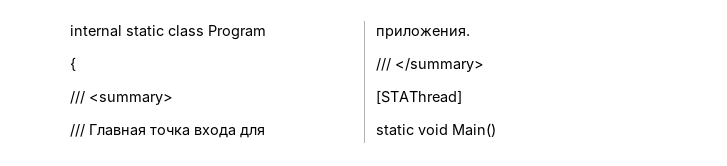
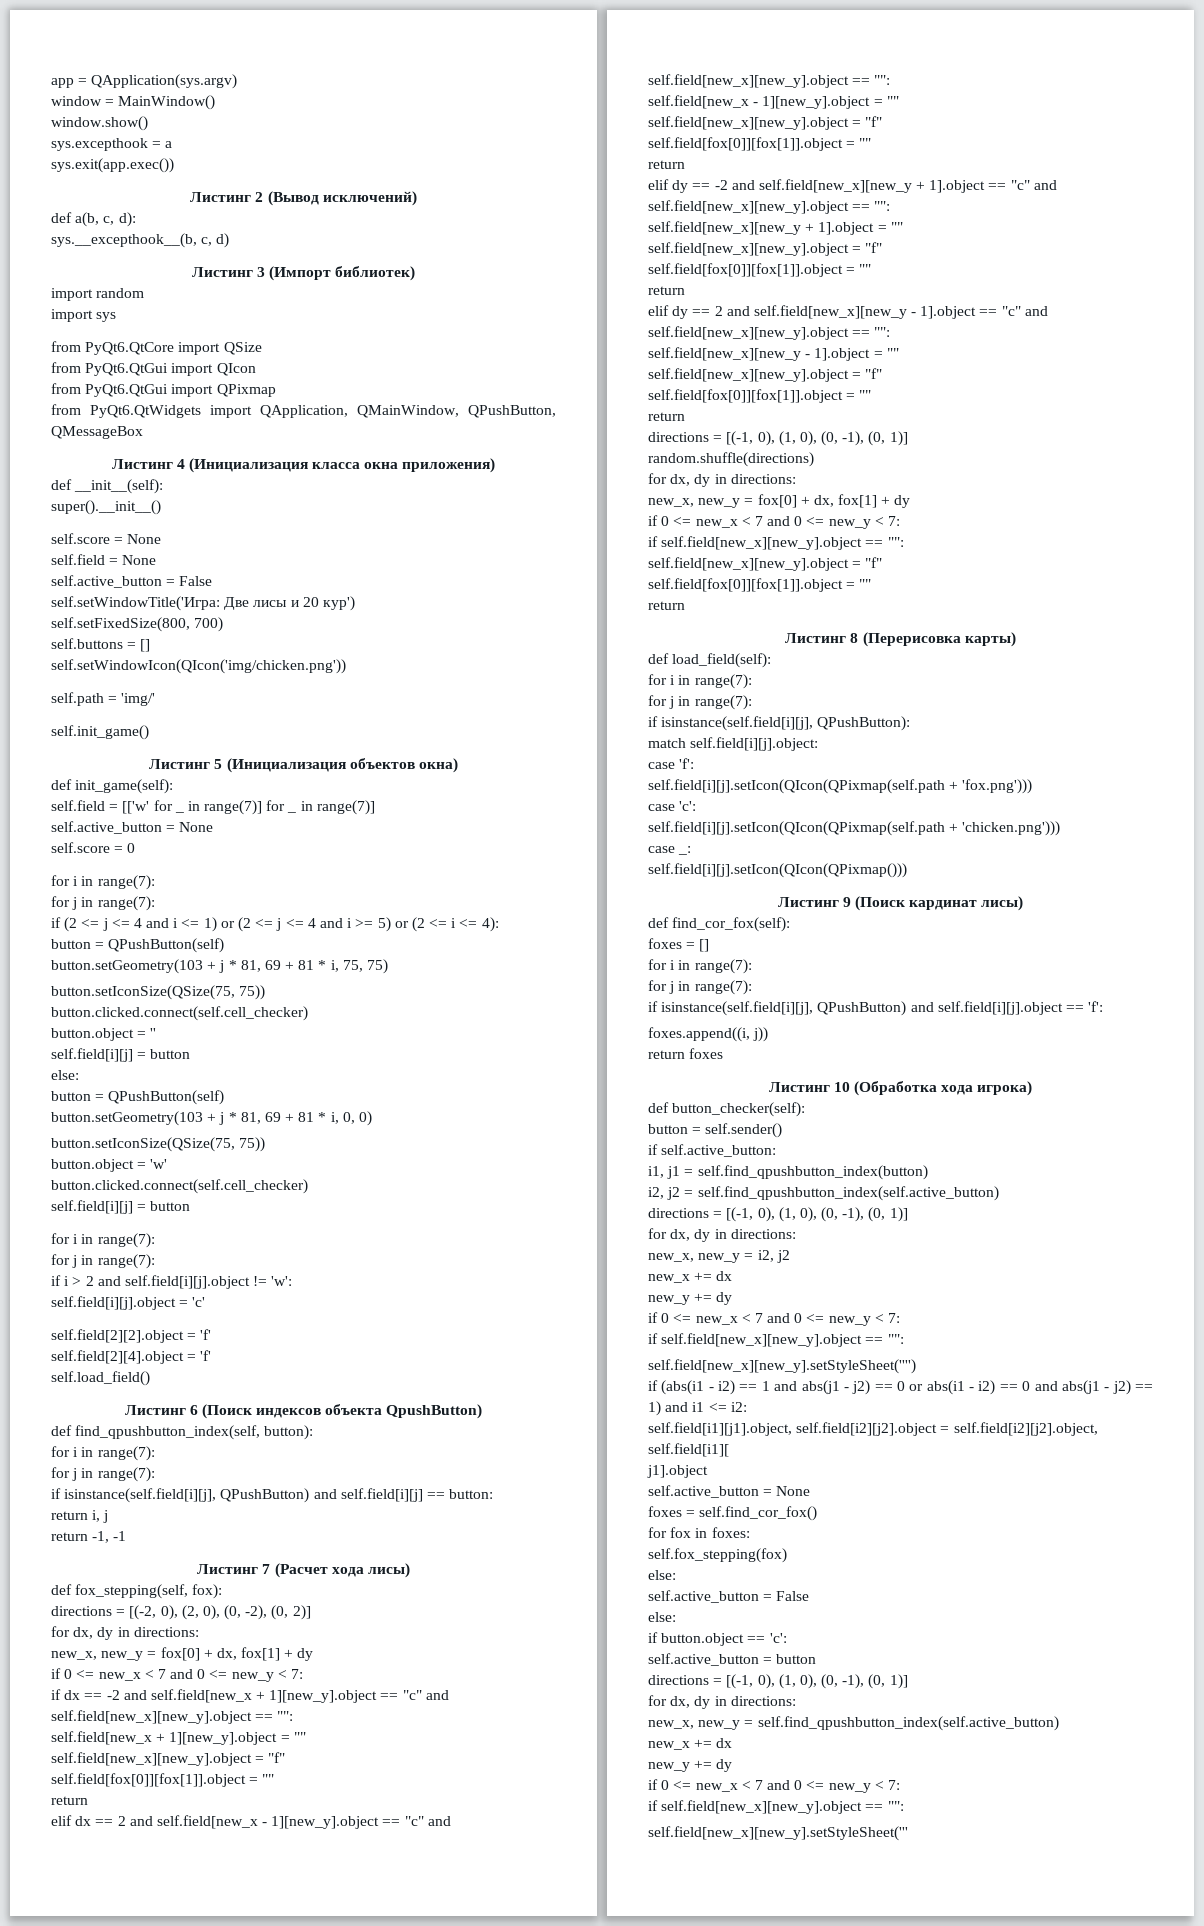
- internal static class Program
- {
- /// <summary>
- /// Главная точка входа для приложения.
- /// </summary>
- [STAThread]
- static void Main()
+ app = QApplication(sys.argv)
+ window = MainWindow()
+ window.show()
+ sys.excepthook = a
+ sys.exit(app.exec())
+ Листинг 2 (Вывод исключений)
+ def a(b, c, d):
+ sys.__excepthook__(b, c, d)
+ Листинг 3 (Импорт библиотек)
+ import random
+ import sys
+ from PyQt6.QtCore import QSize
+ from PyQt6.QtGui import QIcon
+ from PyQt6.QtGui import QPixmap
+ from PyQt6.QtWidgets import QApplication, QMainWindow, QPushButton, QMessageBox
+ Листинг 4 (Инициализация класса окна приложения)
+ def __init__(self):
+ super().__init__()
+ self.score = None
+ self.field = None
+ self.active_button = False
+ self.setWindowTitle('Игра: Две лисы и 20 кур')
+ self.setFixedSize(800, 700)
+ self.buttons = []
+ self.setWindowIcon(QIcon('img/chicken.png'))
+ self.path = 'img/'
+ self.init_game()
+ Листинг 5 (Инициализация объектов окна)
+ def init_game(self):
+ self.field = [['w' for _ in range(7)] for _ in range(7)]
+ self.active_button = None
+ self.score = 0
+ for i in range(7):
+ for j in range(7):
+ if (2 <= j <= 4 and i <= 1) or (2 <= j <= 4 and i >= 5) or (2 <= i <= 4):
+ button = QPushButton(self)
+ button.setGeometry(103 + j * 81, 69 + 81 * i, 75, 75)
+ button.setIconSize(QSize(75, 75))
+ button.clicked.connect(self.cell_checker)
+ button.object = ''
+ self.field[i][j] = button
+ else:
+ button = QPushButton(self)
+ button.setGeometry(103 + j * 81, 69 + 81 * i, 0, 0)
+ button.setIconSize(QSize(75, 75))
+ button.object = 'w'
+ button.clicked.connect(self.cell_checker)
+ self.field[i][j] = button
+ for i in range(7):
+ for j in range(7):
+ if i > 2 and self.field[i][j].object != 'w':
+ self.field[i][j].object = 'c'
+ self.field[2][2].object = 'f'
+ self.field[2][4].object = 'f'
+ self.load_field()
+ Листинг 6 (Поиск индексов объекта QpushButton)
+ def find_qpushbutton_index(self, button):
+ for i in range(7):
+ for j in range(7):
+ if isinstance(self.field[i][j], QPushButton) and self.field[i][j] == button:
+ return i, j
+ return -1, -1
+ Листинг 7 (Расчет хода лисы)
+ def fox_stepping(self, fox):
+ directions = [(-2, 0), (2, 0), (0, -2), (0, 2)]
+ for dx, dy in directions:
+ new_x, new_y = fox[0] + dx, fox[1] + dy
+ if 0 <= new_x < 7 and 0 <= new_y < 7:
+ if dx == -2 and self.field[new_x + 1][new_y].object == "c" and self.field[new_x][new_y].object == "":
+ self.field[new_x + 1][new_y].object = ""
+ self.field[new_x][new_y].object = "f"
+ self.field[fox[0]][fox[1]].object = ""
+ return
+ elif dx == 2 and self.field[new_x - 1][new_y].object == "c" and self.field[new_x][new_y].object == "":
+ self.field[new_x - 1][new_y].object = ""
+ self.field[new_x][new_y].object = "f"
+ self.field[fox[0]][fox[1]].object = ""
+ return
+ elif dy == -2 and self.field[new_x][new_y + 1].object == "c" and self.field[new_x][new_y].object == "":
+ self.field[new_x][new_y + 1].object = ""
+ self.field[new_x][new_y].object = "f"
+ self.field[fox[0]][fox[1]].object = ""
+ return
+ elif dy == 2 and self.field[new_x][new_y - 1].object == "c" and self.field[new_x][new_y].object == "":
+ self.field[new_x][new_y - 1].object = ""
+ self.field[new_x][new_y].object = "f"
+ self.field[fox[0]][fox[1]].object = ""
+ return
+ directions = [(-1, 0), (1, 0), (0, -1), (0, 1)]
+ random.shuffle(directions)
+ for dx, dy in directions:
+ new_x, new_y = fox[0] + dx, fox[1] + dy
+ if 0 <= new_x < 7 and 0 <= new_y < 7:
+ if self.field[new_x][new_y].object == "":
+ self.field[new_x][new_y].object = "f"
+ self.field[fox[0]][fox[1]].object = ""
+ return
+ Листинг 8 (Перерисовка карты)
+ def load_field(self):
+ for i in range(7):
+ for j in range(7):
+ if isinstance(self.field[i][j], QPushButton):
+ match self.field[i][j].object:
+ case 'f':
+ self.field[i][j].setIcon(QIcon(QPixmap(self.path + 'fox.png')))
+ case 'c':
+ self.field[i][j].setIcon(QIcon(QPixmap(self.path + 'chicken.png')))
+ case _:
+ self.field[i][j].setIcon(QIcon(QPixmap()))
+ Листинг 9 (Поиск кардинат лисы)
+ def find_cor_fox(self):
+ foxes = []
+ for i in range(7):
+ for j in range(7):
+ if isinstance(self.field[i][j], QPushButton) and self.field[i][j].object == 'f':
+ foxes.append((i, j))
+ return foxes
+ Листинг 10 (Обработка хода игрока)
+ def button_checker(self):
+ button = self.sender()
+ if self.active_button:
+ i1, j1 = self.find_qpushbutton_index(button)
+ i2, j2 = self.find_qpushbutton_index(self.active_button)
+ directions = [(-1, 0), (1, 0), (0, -1), (0, 1)]
+ for dx, dy in directions:
+ new_x, new_y = i2, j2
+ new_x += dx
+ new_y += dy
+ if 0 <= new_x < 7 and 0 <= new_y < 7:
+ if self.field[new_x][new_y].object == "":
+ self.field[new_x][new_y].setStyleSheet('''')
+ if (abs(i1 - i2) == 1 and abs(j1 - j2) == 0 or abs(i1 - i2) == 0 and abs(j1 - j2) == 1) and i1 <= i2:
+ self.field[i1][j1].object, self.field[i2][j2].object = self.field[i2][j2].object, self.field[i1][
+ j1].object
+ self.active_button = None
+ foxes = self.find_cor_fox()
+ for fox in foxes:
+ self.fox_stepping(fox)
+ else:
+ self.active_button = False
+ else:
+ if button.object == 'c':
+ self.active_button = button
+ directions = [(-1, 0), (1, 0), (0, -1), (0, 1)]
+ for dx, dy in directions:
+ new_x, new_y = self.find_qpushbutton_index(self.active_button)
+ new_x += dx
+ new_y += dy
+ if 0 <= new_x < 7 and 0 <= new_y < 7:
+ if self.field[new_x][new_y].object == "":
+ self.field[new_x][new_y].setStyleSheet('''

